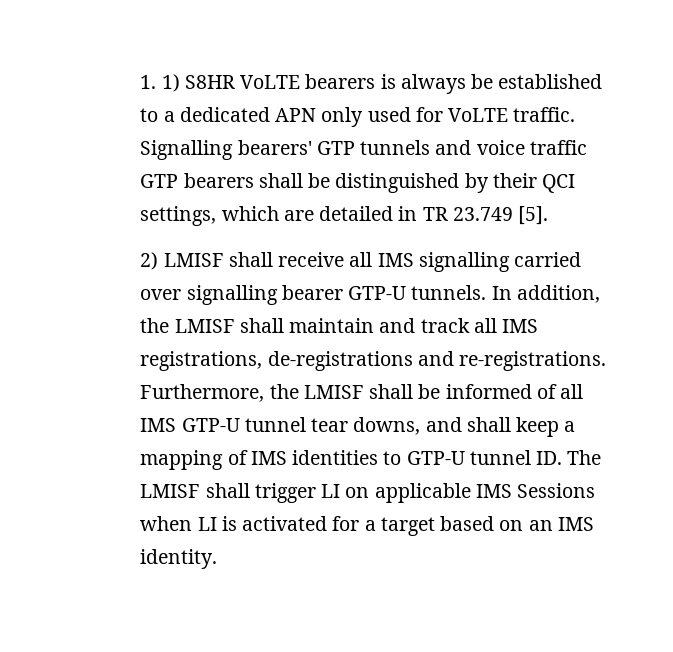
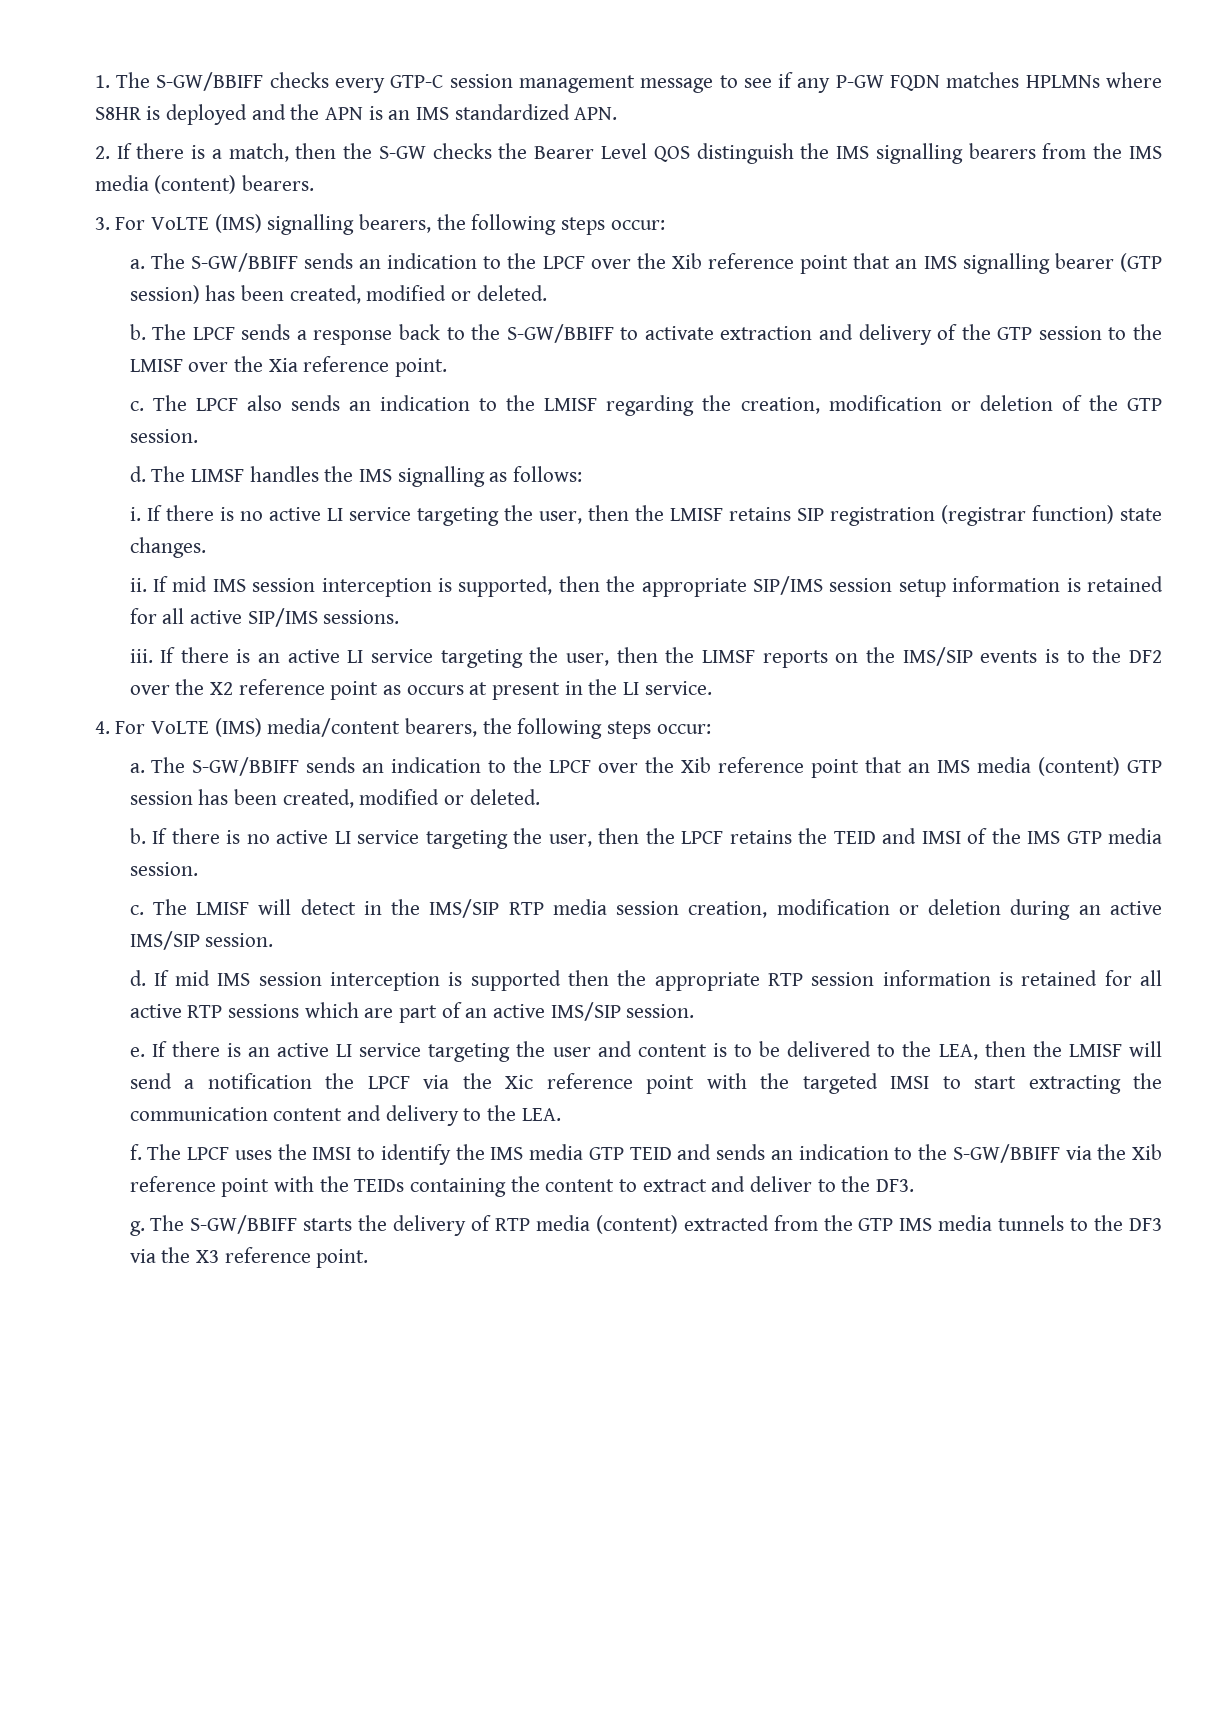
- 1. 1) S8HR VoLTE bearers is always be established to a dedicated APN only used for VoLTE traffic. Signalling bearers' GTP tunnels and voice traffic GTP bearers shall be distinguished by their QCI settings, which are detailed in TR 23.749 [5].
- 2) LMISF shall receive all IMS signalling carried over signalling bearer GTP-U tunnels. In addition, the LMISF shall maintain and track all IMS registrations, de-registrations and re-registrations. Furthermore, the LMISF shall be informed of all IMS GTP-U tunnel tear downs, and shall keep a mapping of IMS identities to GTP-U tunnel ID. The LMISF shall trigger LI on applicable IMS Sessions when LI is activated for a target based on an IMS identity.
+ 1. The S-GW/BBIFF checks every GTP-C session management message to see if any P-GW FQDN matches HPLMNs where S8HR is deployed and the APN is an IMS standardized APN.
+ 2. If there is a match, then the S-GW checks the Bearer Level QOS distinguish the IMS signalling bearers from the IMS media (content) bearers.
+ 3. For VoLTE (IMS) signalling bearers, the following steps occur:
+ a. The S-GW/BBIFF sends an indication to the LPCF over the Xib reference point that an IMS signalling bearer (GTP session) has been created, modified or deleted.
+ b. The LPCF sends a response back to the S-GW/BBIFF to activate extraction and delivery of the GTP session to the LMISF over the Xia reference point.
+ c. The LPCF also sends an indication to the LMISF regarding the creation, modification or deletion of the GTP session.
+ d. The LIMSF handles the IMS signalling as follows:
+ i. If there is no active LI service targeting the user, then the LMISF retains SIP registration (registrar function) state changes.
+ ii. If mid IMS session interception is supported, then the appropriate SIP/IMS session setup information is retained for all active SIP/IMS sessions.
+ iii. If there is an active LI service targeting the user, then the LIMSF reports on the IMS/SIP events is to the DF2 over the X2 reference point as occurs at present in the LI service.
+ 4. For VoLTE (IMS) media/content bearers, the following steps occur:
+ a. The S-GW/BBIFF sends an indication to the LPCF over the Xib reference point that an IMS media (content) GTP session has been created, modified or deleted.
+ b. If there is no active LI service targeting the user, then the LPCF retains the TEID and IMSI of the IMS GTP media session.
+ c. The LMISF will detect in the IMS/SIP RTP media session creation, modification or deletion during an active IMS/SIP session.
+ d. If mid IMS session interception is supported then the appropriate RTP session information is retained for all active RTP sessions which are part of an active IMS/SIP session.
+ e. If there is an active LI service targeting the user and content is to be delivered to the LEA, then the LMISF will send a notification the LPCF via the Xic reference point with the targeted IMSI to start extracting the communication content and delivery to the LEA.
+ f. The LPCF uses the IMSI to identify the IMS media GTP TEID and sends an indication to the S-GW/BBIFF via the Xib reference point with the TEIDs containing the content to extract and deliver to the DF3.
+ g. The S-GW/BBIFF starts the delivery of RTP media (content) extracted from the GTP IMS media tunnels to the DF3 via the X3 reference point.

